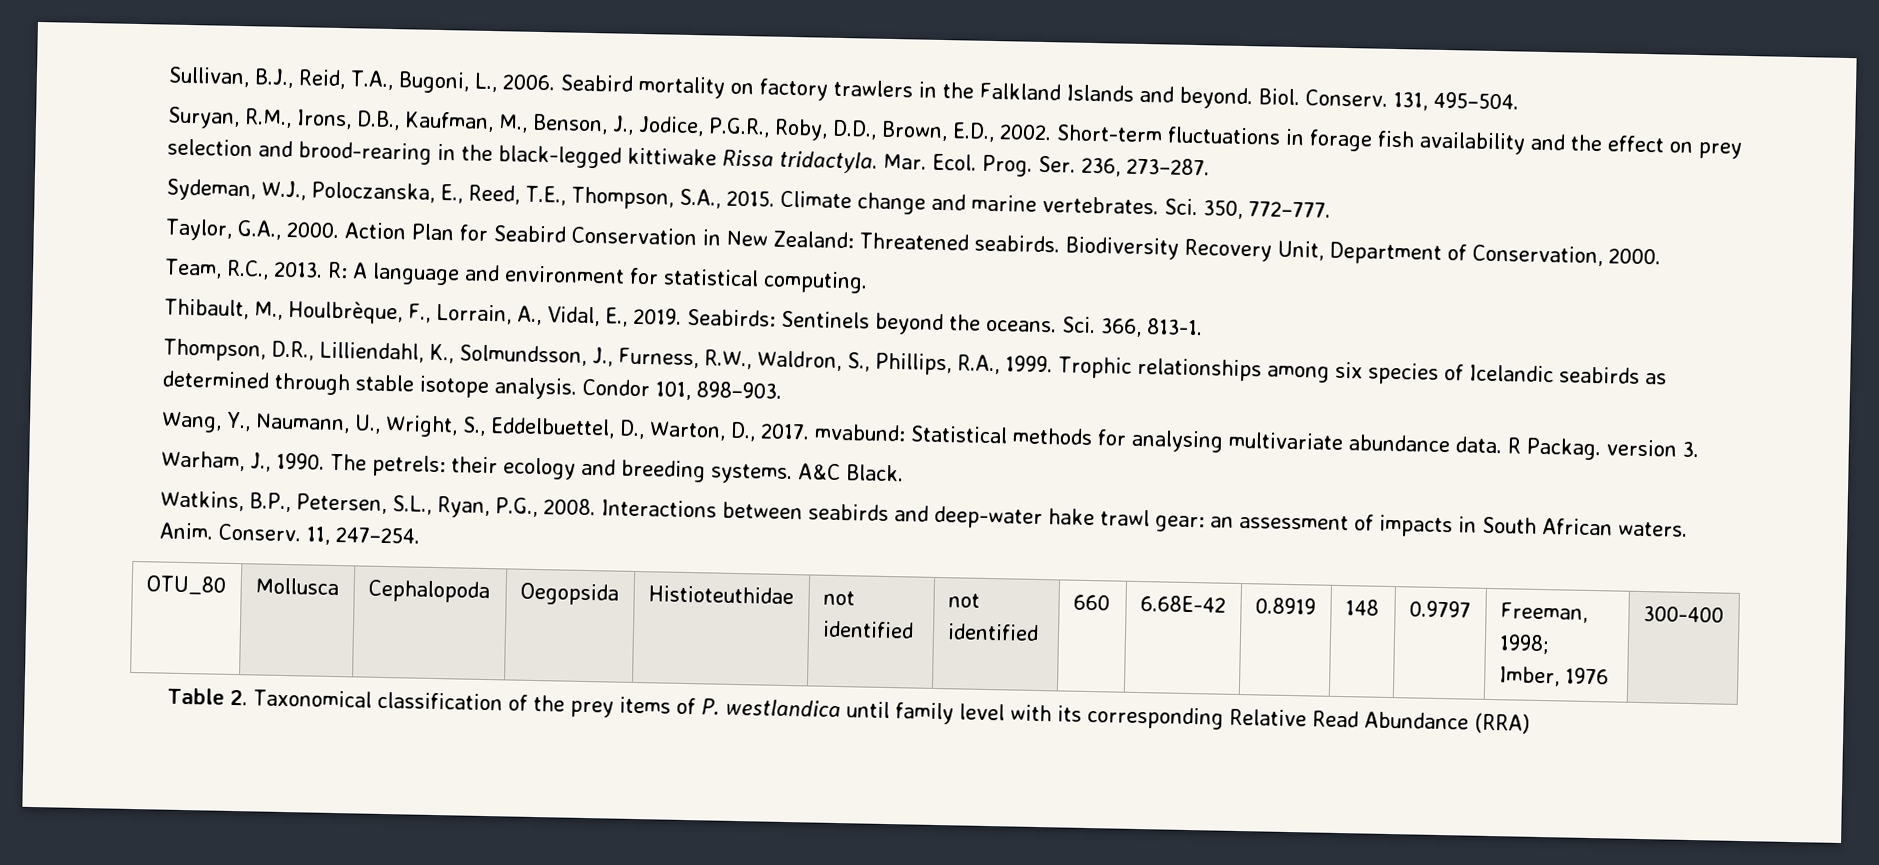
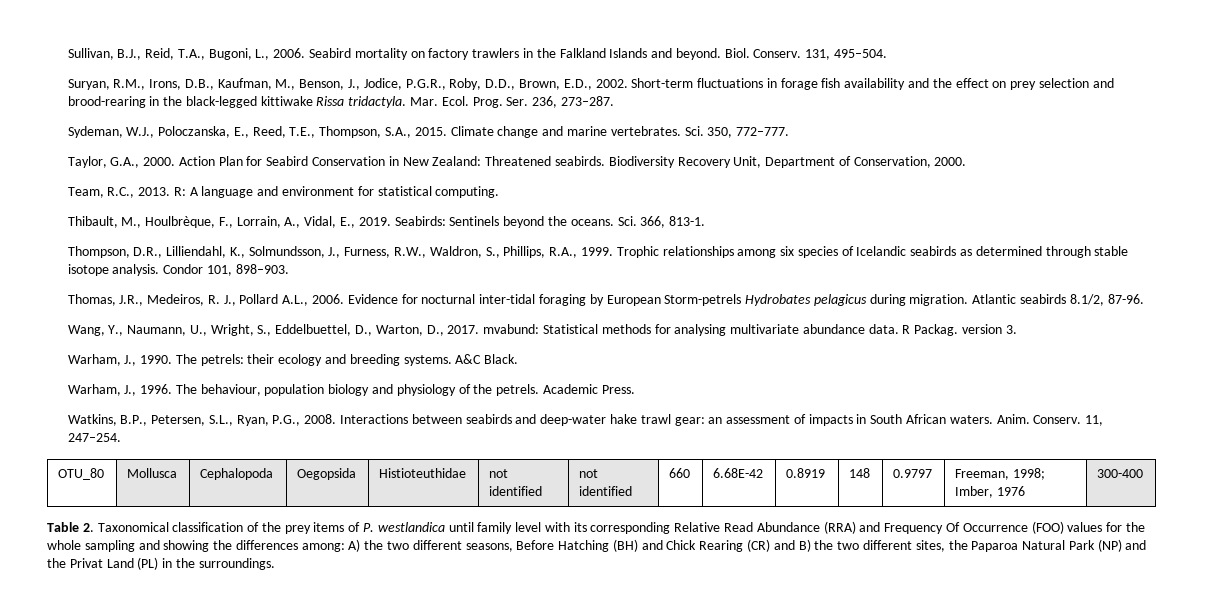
+ Thomas, J.R., Medeiros, R. J., Pollard A.L., 2006. Evidence for nocturnal inter-tidal foraging by European Storm-petrels Hydrobates pelagicus during migration. Atlantic seabirds 8.1/2, 87-96.
+ Warham, J., 1996. The behaviour, population biology and physiology of the petrels. Academic Press.
- Table 2. Taxonomical classification of the prey items of P. westlandica until family level with its corresponding Relative Read Abundance (RRA)
+ Table 2. Taxonomical classification of the prey items of P. westlandica until family level with its corresponding Relative Read Abundance (RRA) and Frequency Of Occurrence (FOO) values for the whole sampling and showing the differences among: A) the two different seasons, Before Hatching (BH) and Chick Rearing (CR) and B) the two different sites, the Paparoa Natural Park (NP) and the Privat Land (PL) in the surroundings.

